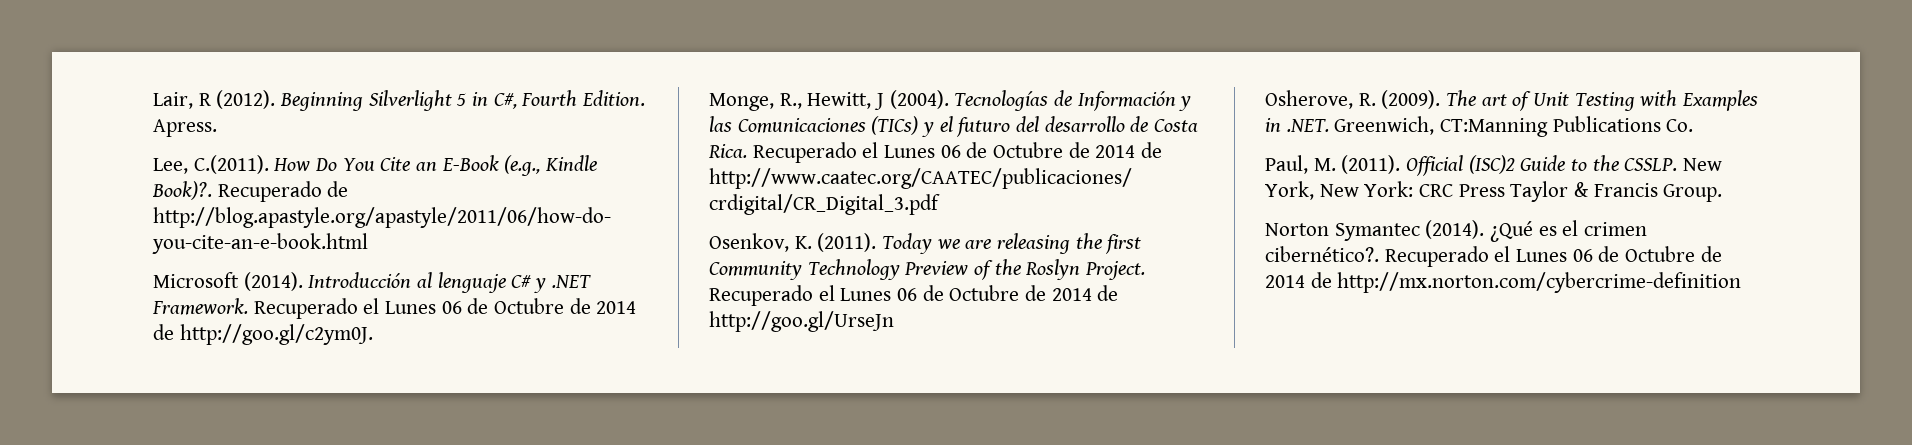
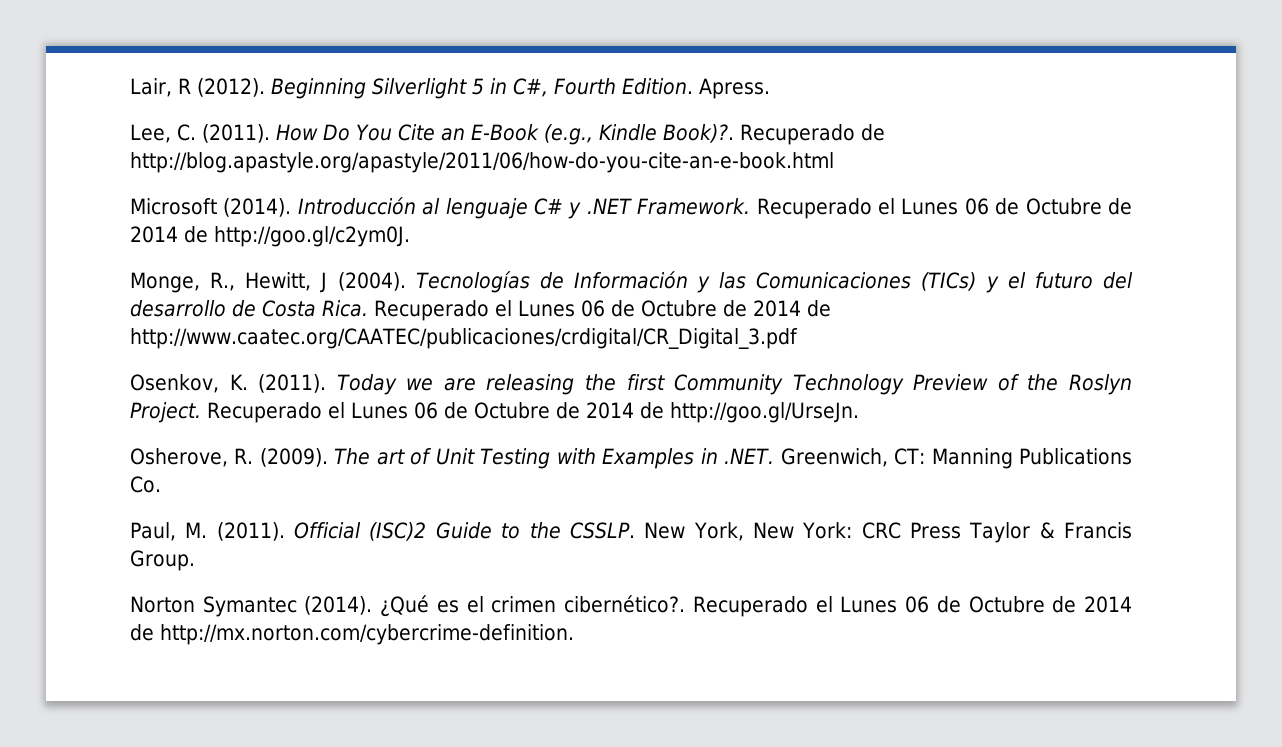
- Lee, C.(2011). How Do You Cite an E-Book (e.g., Kindle Book)?.
+ Lee, C. (2011). How Do You Cite an E-Book (e.g., Kindle Book)?.
- Recuperado el Lunes 06 de Octubre de 2014 de http://goo.gl/UrseJn
+ Recuperado el Lunes 06 de Octubre de 2014 de http://goo.gl/UrseJn.
- The art of Unit Testing with Examples in .NET. Greenwich, CT:Manning Publications Co.
+ The art of Unit Testing with Examples in .NET. Greenwich, CT: Manning Publications Co.
- Recuperado el Lunes 06 de Octubre de 2014 de http://mx.norton.com/cybercrime-definition
+ Recuperado el Lunes 06 de Octubre de 2014 de http://mx.norton.com/cybercrime-definition.

